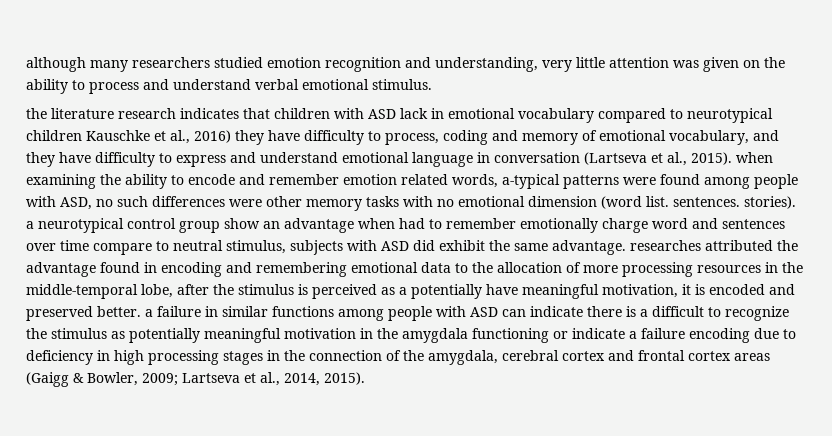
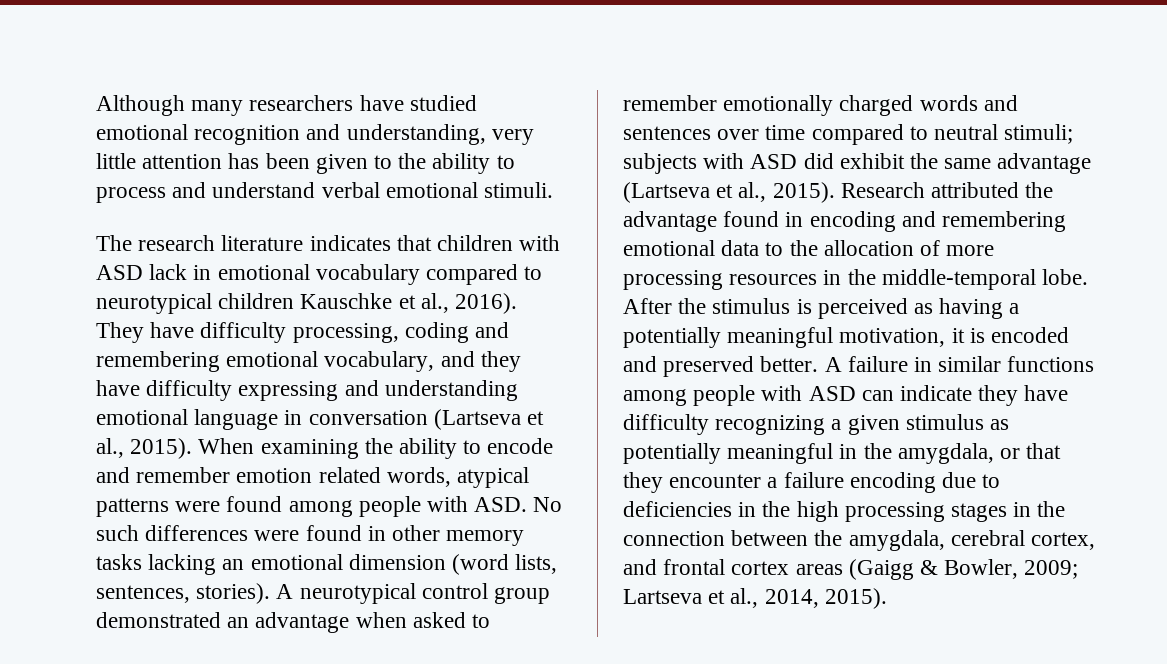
- although many researchers studied emotion recognition and understanding, very little attention was given on the ability to process and understand verbal emotional stimulus.
- the literature research indicates that children with ASD lack in emotional vocabulary compared to neurotypical children Kauschke et al., 2016) they have difficulty to process, coding and memory of emotional vocabulary, and they have difficulty to express and understand emotional language in conversation (Lartseva et al., 2015). when examining the ability to encode and remember emotion related words, a-typical patterns were found among people with ASD, no such differences were other memory tasks with no emotional dimension (word list. sentences. stories). a neurotypical control group show an advantage when had to remember emotionally charge word and sentences over time compare to neutral stimulus, subjects with ASD did exhibit the same advantage. researches attributed the advantage found in encoding and remembering emotional data to the allocation of more processing resources in the middle-temporal lobe, after the stimulus is perceived as a potentially have meaningful motivation, it is encoded and preserved better. a failure in similar functions among people with ASD can indicate there is a difficult to recognize the stimulus as potentially meaningful motivation in the amygdala functioning or indicate a failure encoding due to deficiency in high processing stages in the connection of the amygdala, cerebral cortex and frontal cortex areas (Gaigg & Bowler, 2009;
+ Although many researchers have studied emotional recognition and understanding, very little attention has been given to the ability to process and understand verbal emotional stimuli.
+ The research literature indicates that children with ASD lack in emotional vocabulary compared to neurotypical children Kauschke et al., 2016). They have difficulty processing, coding and remembering emotional vocabulary, and they have difficulty expressing and understanding emotional language in conversation (Lartseva et al., 2015). When examining the ability to encode and remember emotion related words, atypical patterns were found among people with ASD. No such differences were found in other memory tasks lacking an emotional dimension (word lists, sentences, stories). A neurotypical control group demonstrated an advantage when asked to remember emotionally charged words and sentences over time compared to neutral stimuli; subjects with ASD did exhibit the same advantage (Lartseva et al., 2015). Research attributed the advantage found in encoding and remembering emotional data to the allocation of more processing resources in the middle-temporal lobe. After the stimulus is perceived as having a potentially meaningful motivation, it is encoded and preserved better. A failure in similar functions among people with ASD can indicate they have difficulty recognizing a given stimulus as potentially meaningful in the amygdala, or that they encounter a failure encoding due to deficiencies in the high processing stages in the connection between the amygdala, cerebral cortex, and frontal cortex areas (Gaigg & Bowler, 2009;

